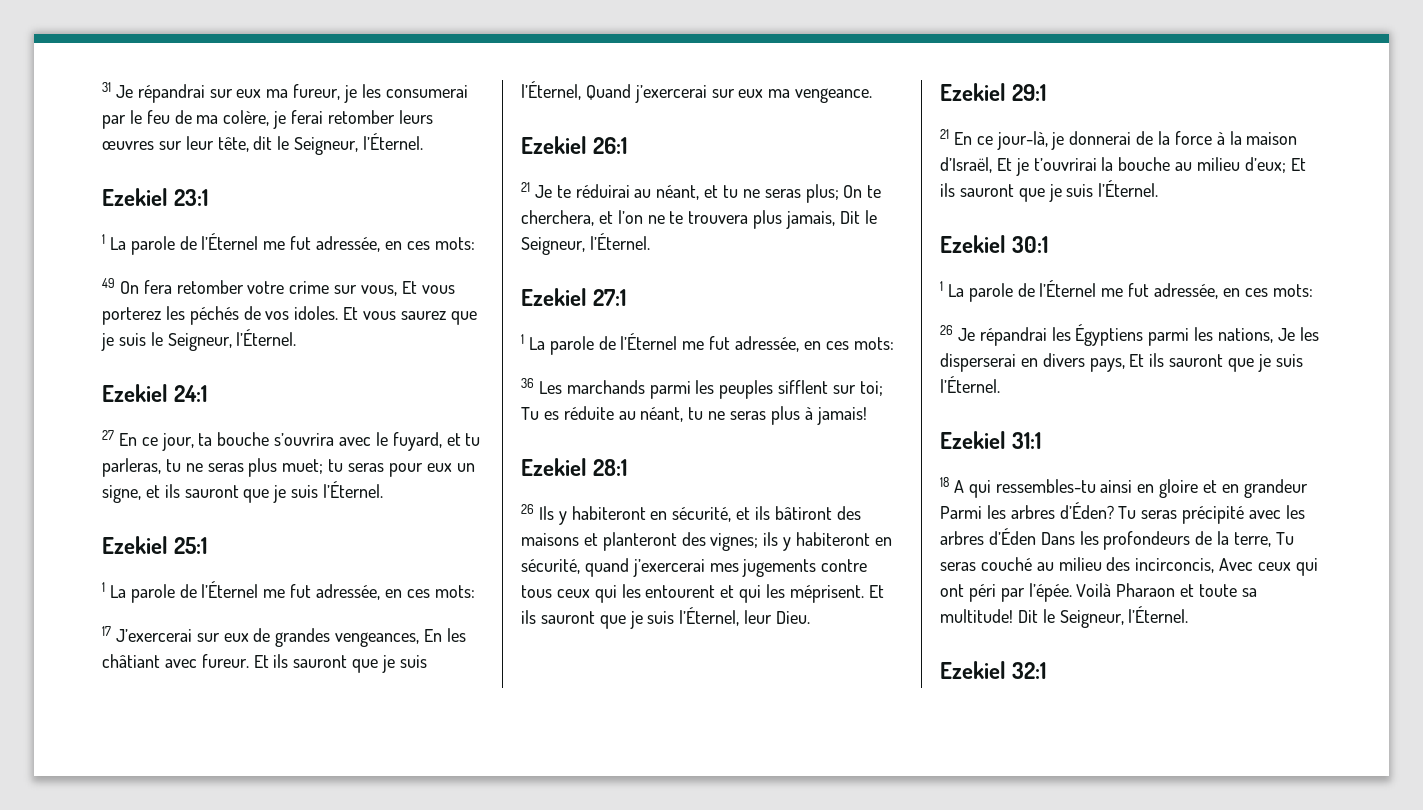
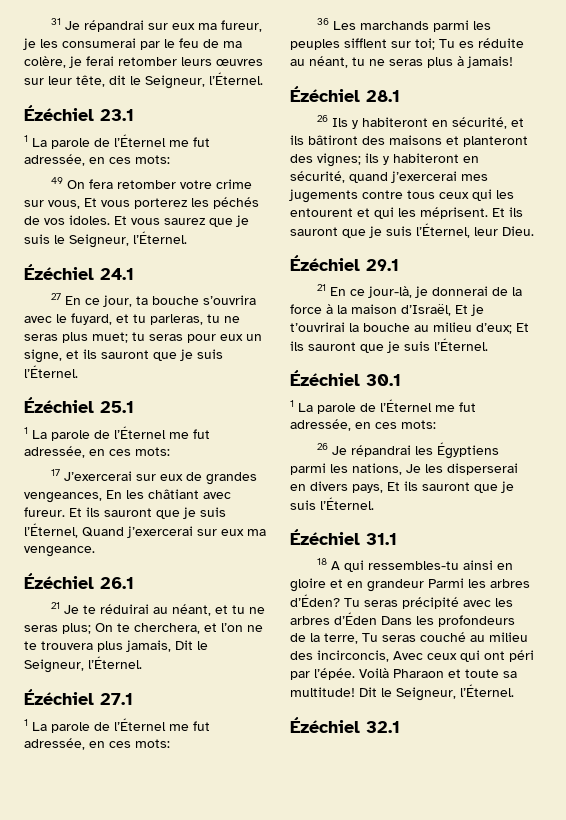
- Ezekiel 23:1
+ Ézéchiel 23.1
- Ezekiel 24:1
+ Ézéchiel 24.1
- Ezekiel 25:1
+ Ézéchiel 25.1
- Ezekiel 26:1
+ Ézéchiel 26.1
- Ezekiel 27:1
+ Ézéchiel 27.1
- Ezekiel 28:1
+ Ézéchiel 28.1
- Ezekiel 29:1
+ Ézéchiel 29.1
- Ezekiel 30:1
+ Ézéchiel 30.1
- Ezekiel 31:1
+ Ézéchiel 31.1
- Ezekiel 32:1
+ Ézéchiel 32.1

